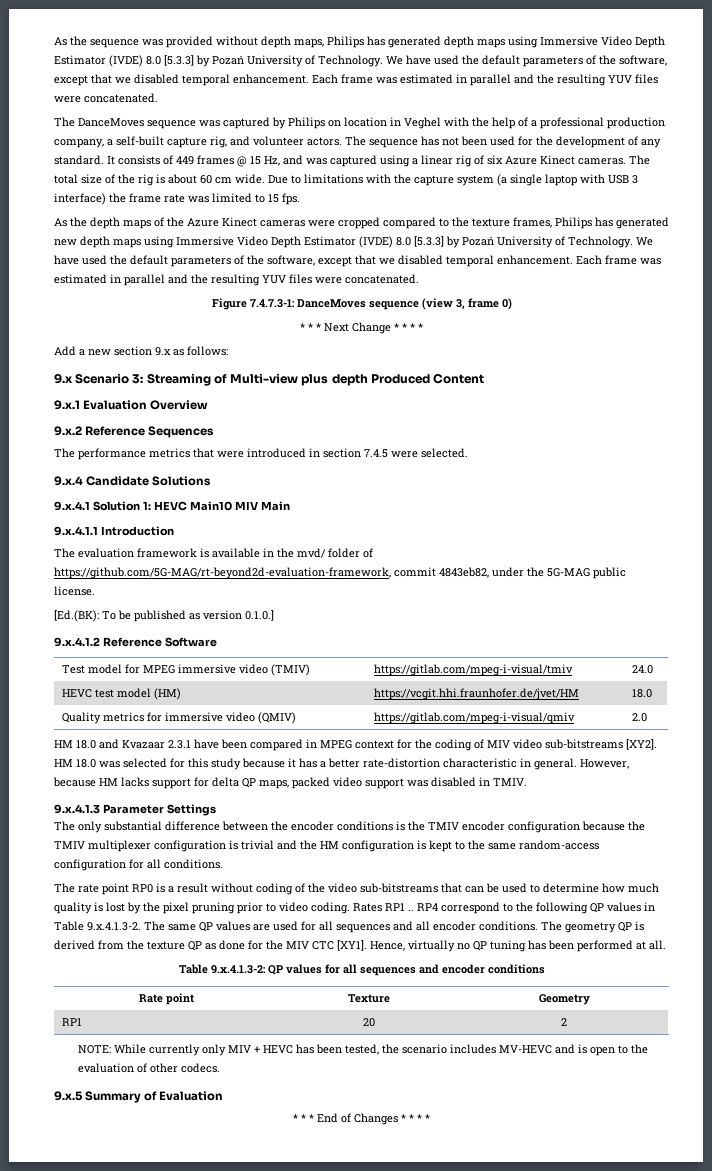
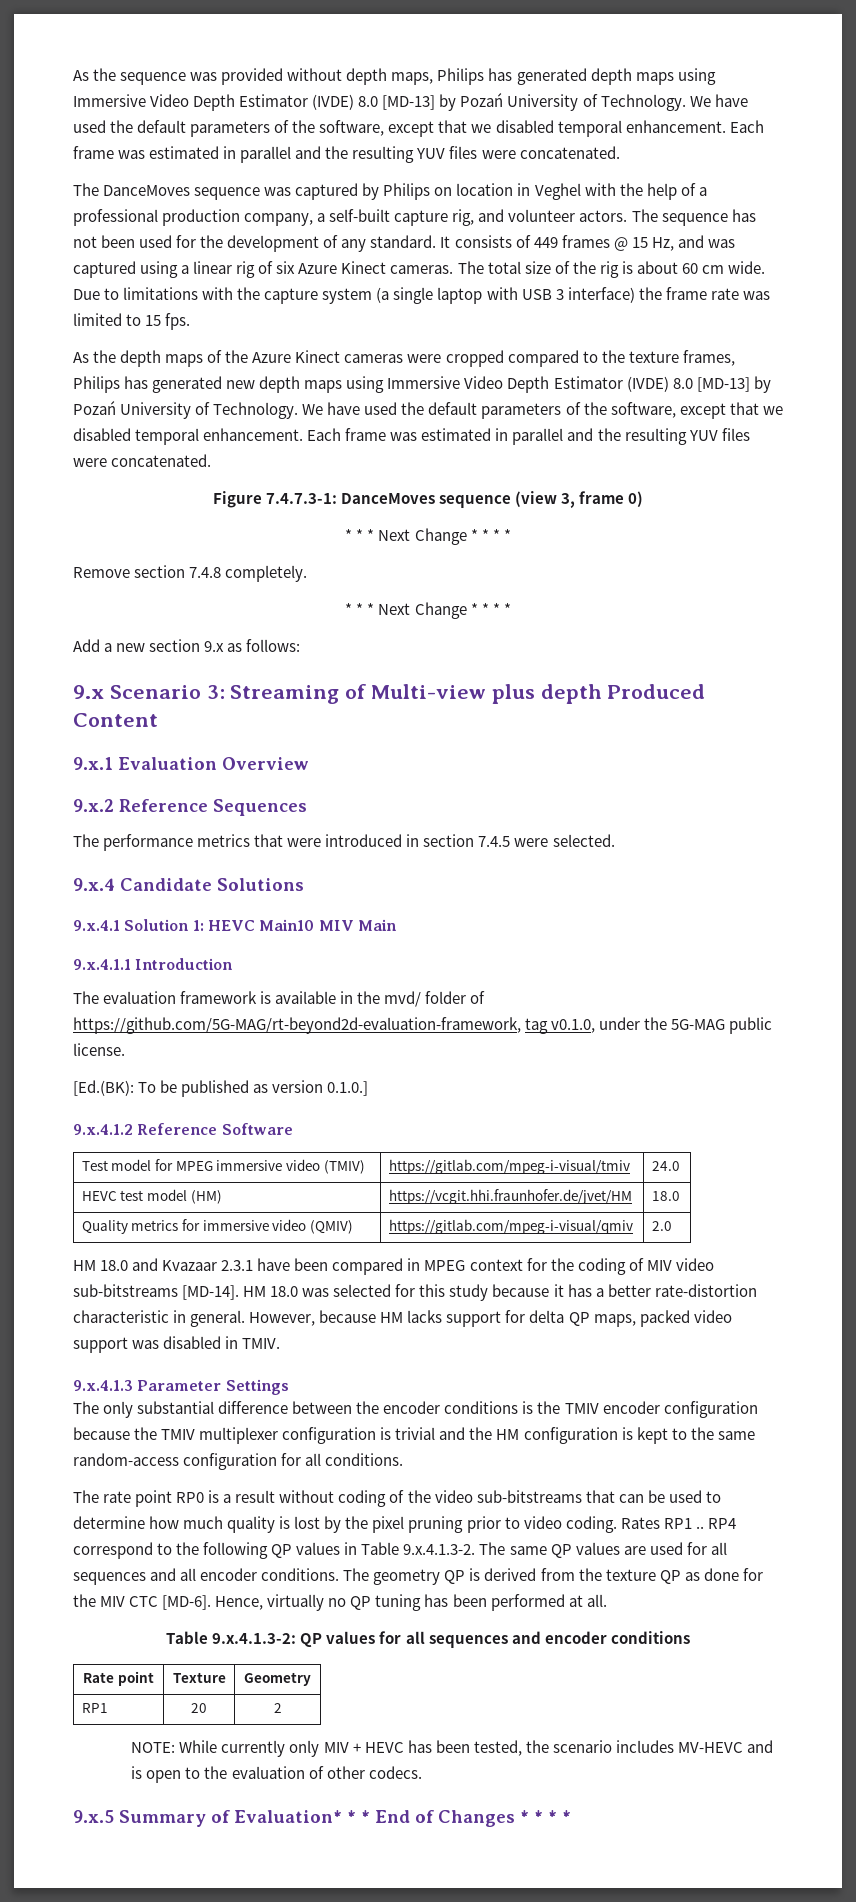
- As the sequence was provided without depth maps, Philips has generated depth maps using Immersive Video Depth Estimator (IVDE) 8.0 [5.3.3] by Pozań University of Technology.
+ As the sequence was provided without depth maps, Philips has generated depth maps using Immersive Video Depth Estimator (IVDE) 8.0 [MD-13] by Pozań University of Technology.
- As the depth maps of the Azure Kinect cameras were cropped compared to the texture frames, Philips has generated new depth maps using Immersive Video Depth Estimator (IVDE) 8.0 [5.3.3] by Pozań University of Technology.
+ As the depth maps of the Azure Kinect cameras were cropped compared to the texture frames, Philips has generated new depth maps using Immersive Video Depth Estimator (IVDE) 8.0 [MD-13] by Pozań University of Technology.
+ Remove section 7.4.8 completely.
+ * * * Next Change * * * *
- The evaluation framework is available in the mvd/ folder of https://github.com/5G-MAG/rt-beyond2d-evaluation-framework, commit 4843eb82, under the 5G-MAG public license.
+ The evaluation framework is available in the mvd/ folder of https://github.com/5G-MAG/rt-beyond2d-evaluation-framework, tag v0.1.0, under the 5G-MAG public license.
- HM 18.0 and Kvazaar 2.3.1 have been compared in MPEG context for the coding of MIV video sub-bitstreams [XY2].
+ HM 18.0 and Kvazaar 2.3.1 have been compared in MPEG context for the coding of MIV video sub-bitstreams [MD-14].
- The geometry QP is derived from the texture QP as done for the MIV CTC [XY1].
+ The geometry QP is derived from the texture QP as done for the MIV CTC [MD-6].
- 9.x.5 Summary of Evaluation
- * * * End of Changes * * * *
+ 9.x.5 Summary of Evaluation* * * End of Changes * * * *

